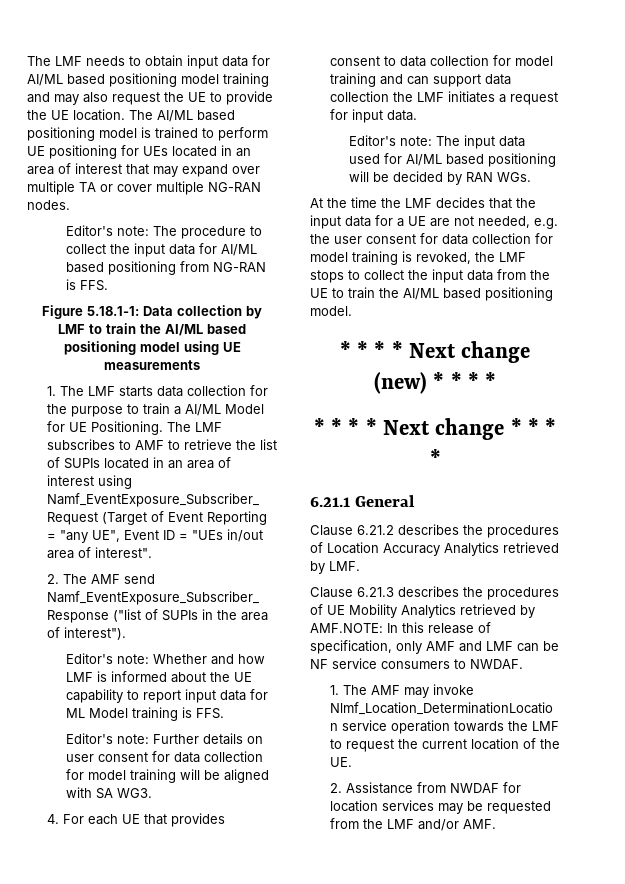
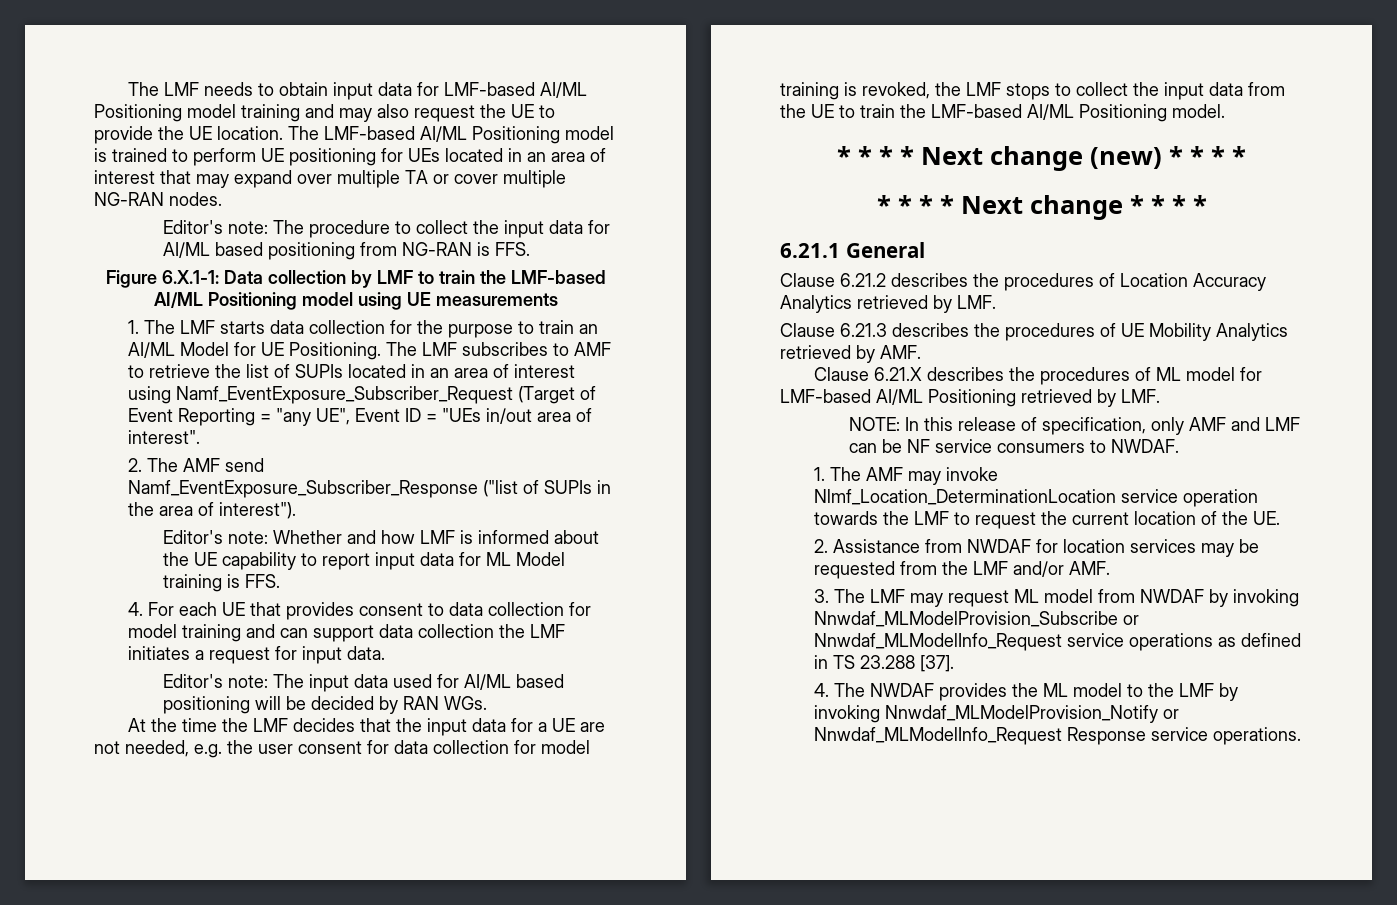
- The LMF needs to obtain input data for AI/ML based positioning model training and may also request the UE to provide the UE location.
+ The LMF needs to obtain input data for LMF-based AI/ML Positioning model training and may also request the UE to provide the UE location.
- The AI/ML based positioning model is trained to perform UE positioning for UEs located in an area of interest that may expand over multiple TA or cover multiple NG-RAN nodes.
+ The LMF-based AI/ML Positioning model is trained to perform UE positioning for UEs located in an area of interest that may expand over multiple TA or cover multiple NG-RAN nodes.
- Figure 5.18.1-1: Data collection by LMF to train the AI/ML based positioning model using UE measurements
+ Figure 6.X.1-1: Data collection by LMF to train the LMF-based AI/ML Positioning model using UE measurements
- 1. The LMF starts data collection for the purpose to train a AI/ML Model for UE Positioning.
+ 1. The LMF starts data collection for the purpose to train an AI/ML Model for UE Positioning.
- Editor's note: Further details on user consent for data collection for model training will be aligned with SA WG3.
- At the time the LMF decides that the input data for a UE are not needed, e.g. the user consent for data collection for model training is revoked, the LMF stops to collect the input data from the UE to train the AI/ML based positioning model.
+ At the time the LMF decides that the input data for a UE are not needed, e.g. the user consent for data collection for model training is revoked, the LMF stops to collect the input data from the UE to train the LMF-based AI/ML Positioning model.
- Clause 6.21.3 describes the procedures of UE Mobility Analytics retrieved by AMF.NOTE: In this release of specification, only AMF and LMF can be NF service consumers to NWDAF.
+ Clause 6.21.3 describes the procedures of UE Mobility Analytics retrieved by AMF.
+ Clause 6.21.X describes the procedures of ML model for LMF-based AI/ML Positioning retrieved by LMF.
+ NOTE: In this release of specification, only AMF and LMF can be NF service consumers to NWDAF.
+ 3. The LMF may request ML model from NWDAF by invoking Nnwdaf_MLModelProvision_Subscribe or Nnwdaf_MLModelInfo_Request service operations as defined in TS 23.288 [37].
+ 4. The NWDAF provides the ML model to the LMF by invoking Nnwdaf_MLModelProvision_Notify or Nnwdaf_MLModelInfo_Request Response service operations.

